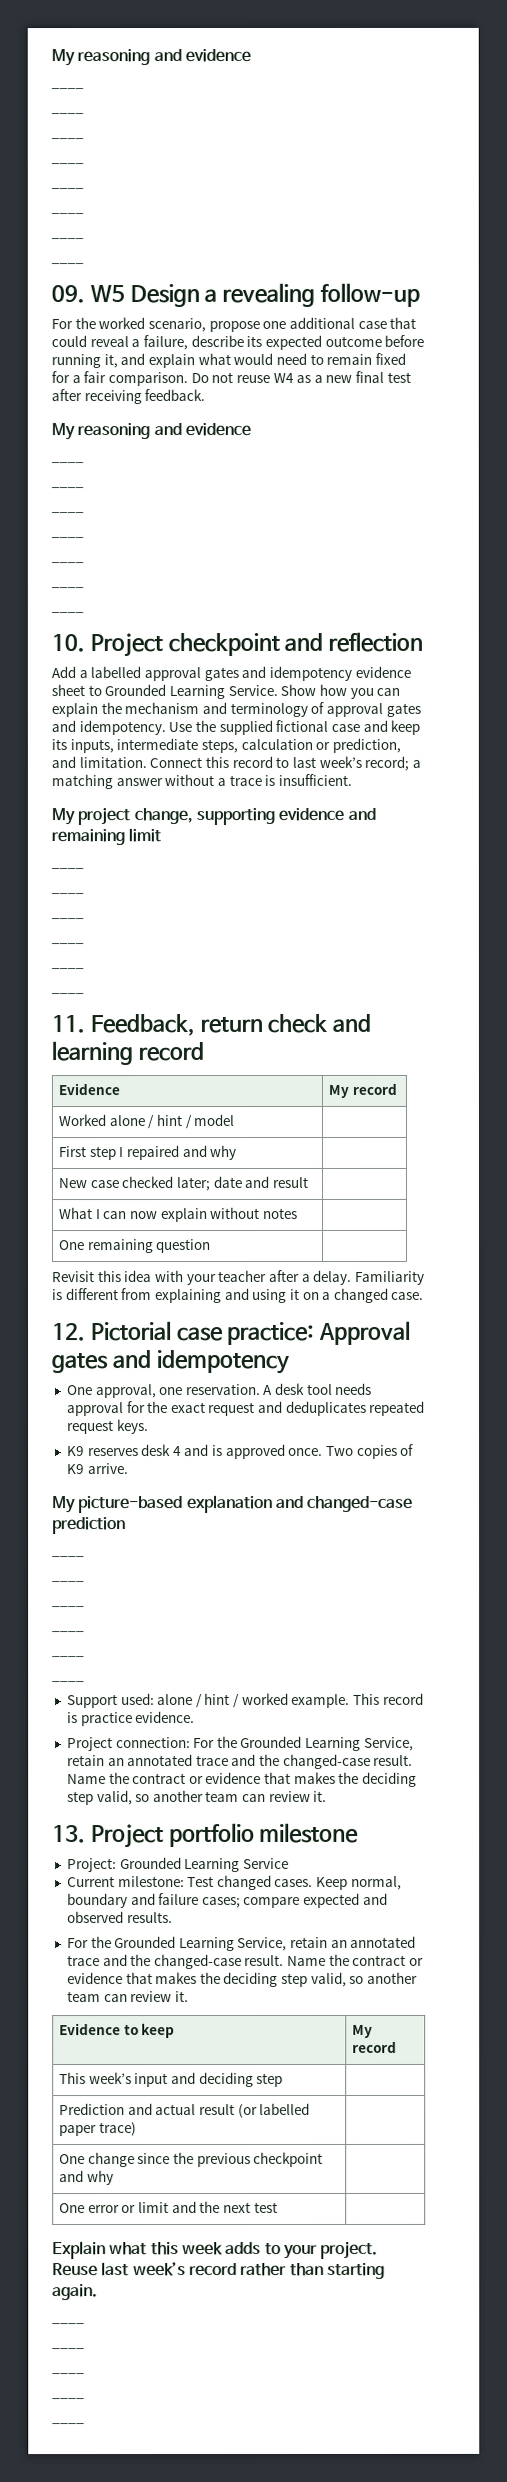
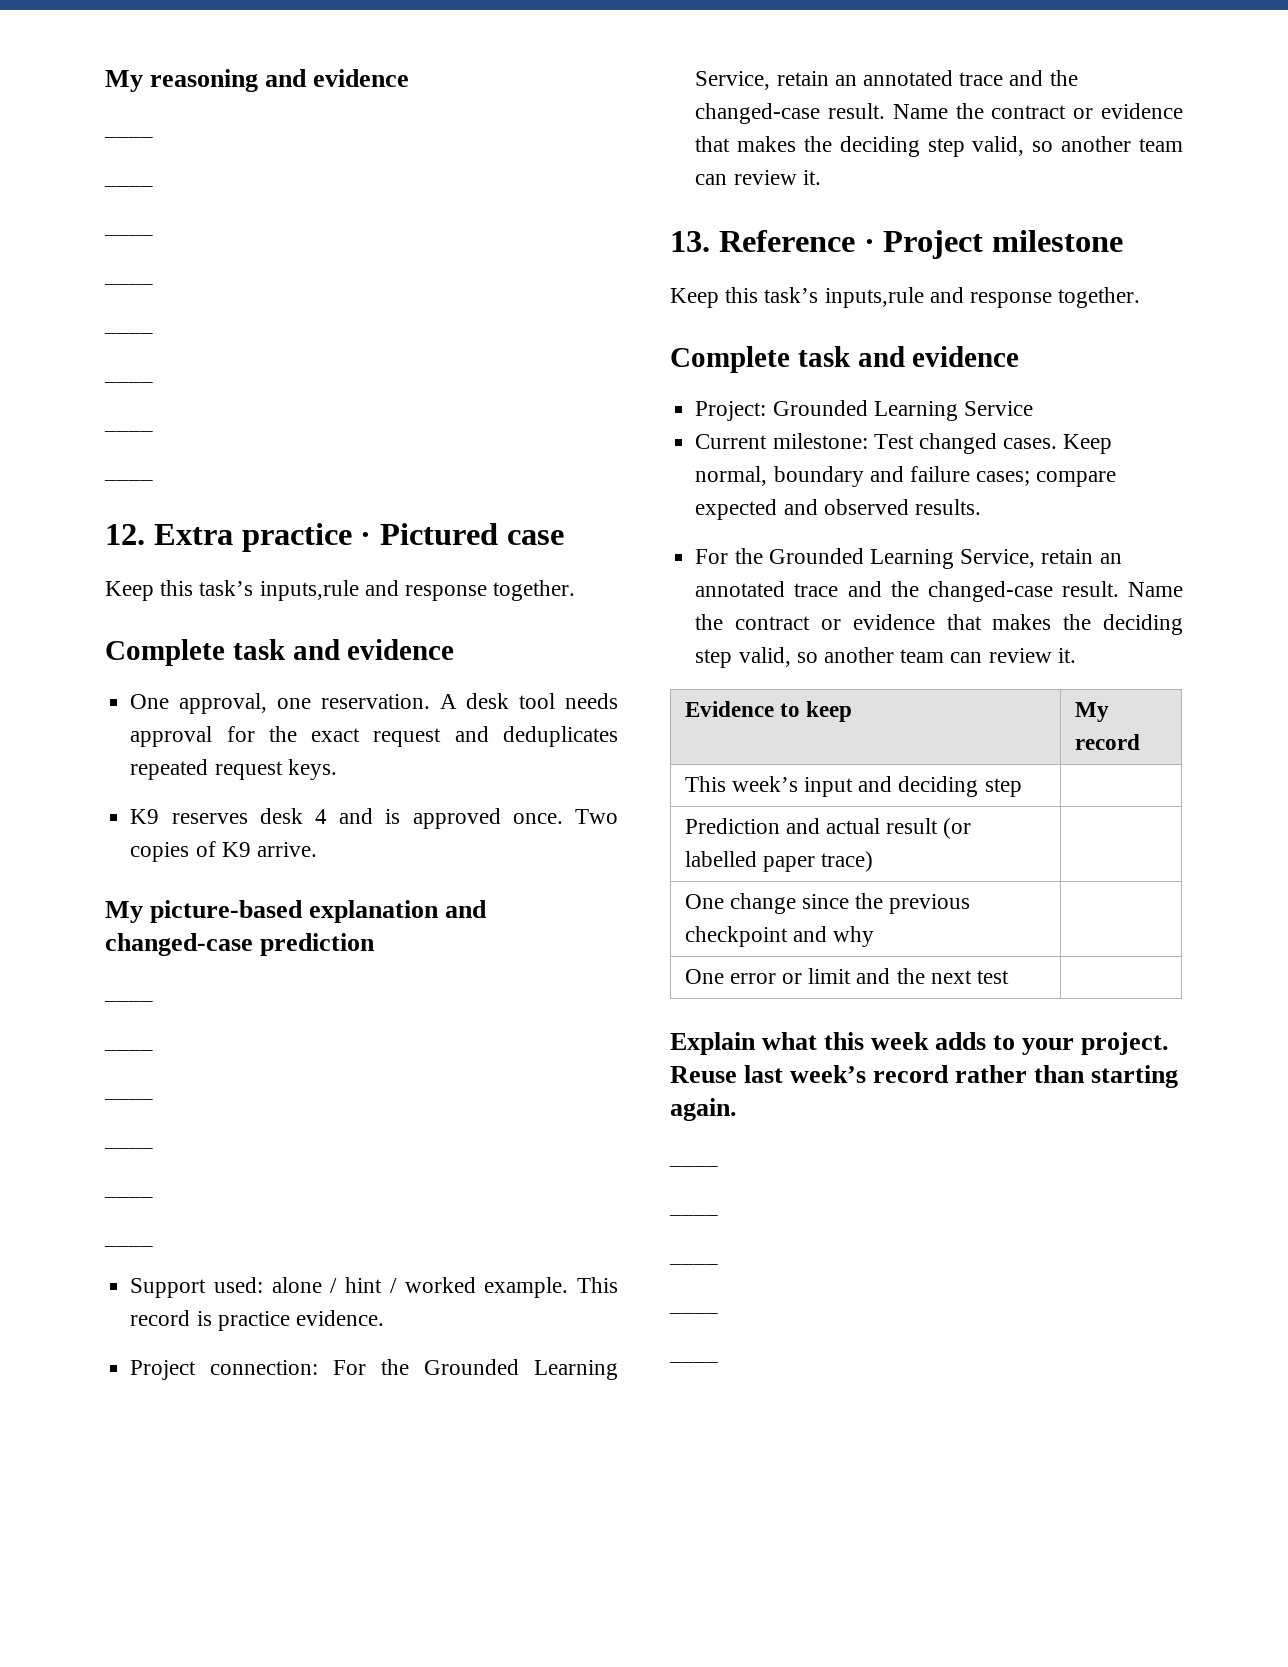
- 09. W5 Design a revealing follow-up
- For the worked scenario, propose one additional case that could reveal a failure, describe its expected outcome before running it, and explain what would need to remain fixed for a fair comparison. Do not reuse W4 as a new final test after receiving feedback.
- My reasoning and evidence
- ____
- ____
- ____
- ____
- ____
- ____
- ____
- 10. Project checkpoint and reflection
- Add a labelled approval gates and idempotency evidence sheet to Grounded Learning Service. Show how you can explain the mechanism and terminology of approval gates and idempotency. Use the supplied fictional case and keep its inputs, intermediate steps, calculation or prediction, and limitation. Connect this record to last week’s record; a matching answer without a trace is insufficient.
- My project change, supporting evidence and remaining limit
- ____
- ____
- ____
- ____
- ____
- ____
- 11. Feedback, return check and learning record
- Evidence | My record
- Worked alone / hint / model |
- First step I repaired and why |
- New case checked later; date and result |
- What I can now explain without notes |
- One remaining question |
- Revisit this idea with your teacher after a delay. Familiarity is different from explaining and using it on a changed case.
- 12. Pictorial case practice: Approval gates and idempotency
+ 12. Extra practice · Pictured case
+ Keep this task’s inputs,rule and response together.
+ Complete task and evidence
- 13. Project portfolio milestone
+ 13. Reference · Project milestone
+ Keep this task’s inputs,rule and response together.
+ Complete task and evidence

